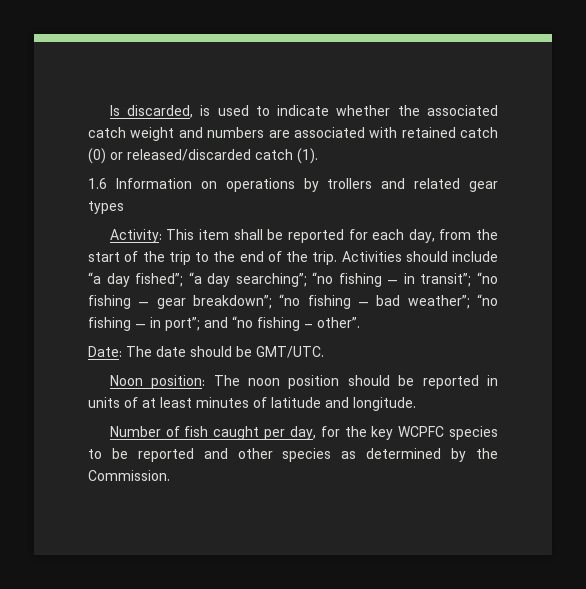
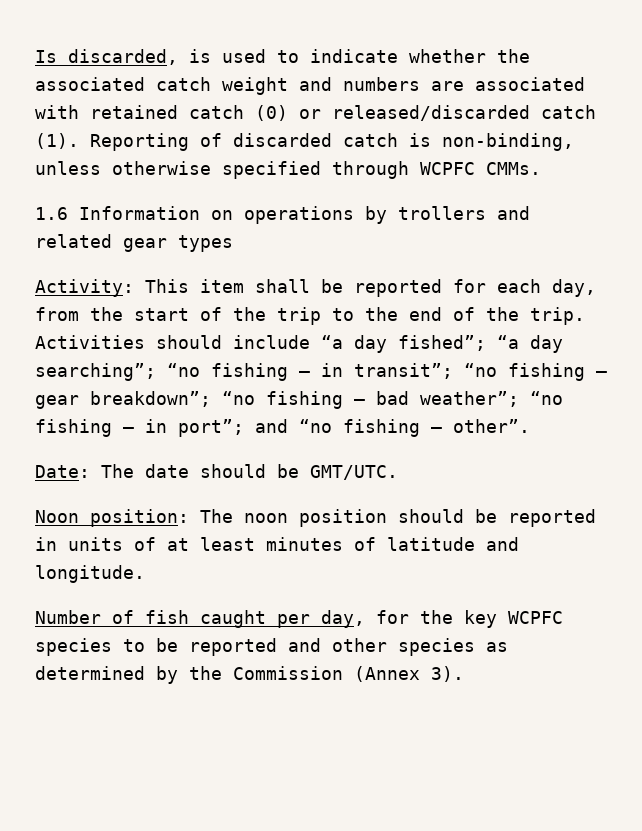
+ Reporting of discarded catch is non-binding, unless otherwise specified through WCPFC CMMs.
- Number of fish caught per day, for the key WCPFC species to be reported and other species as determined by the Commission.
+ Number of fish caught per day, for the key WCPFC species to be reported and other species as determined by the Commission (Annex 3).

